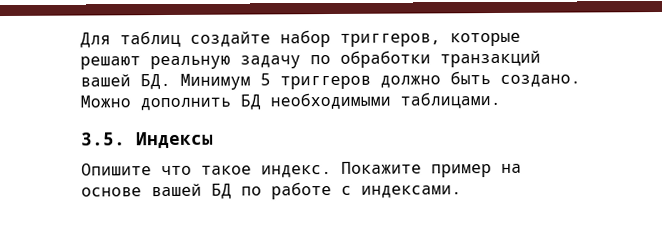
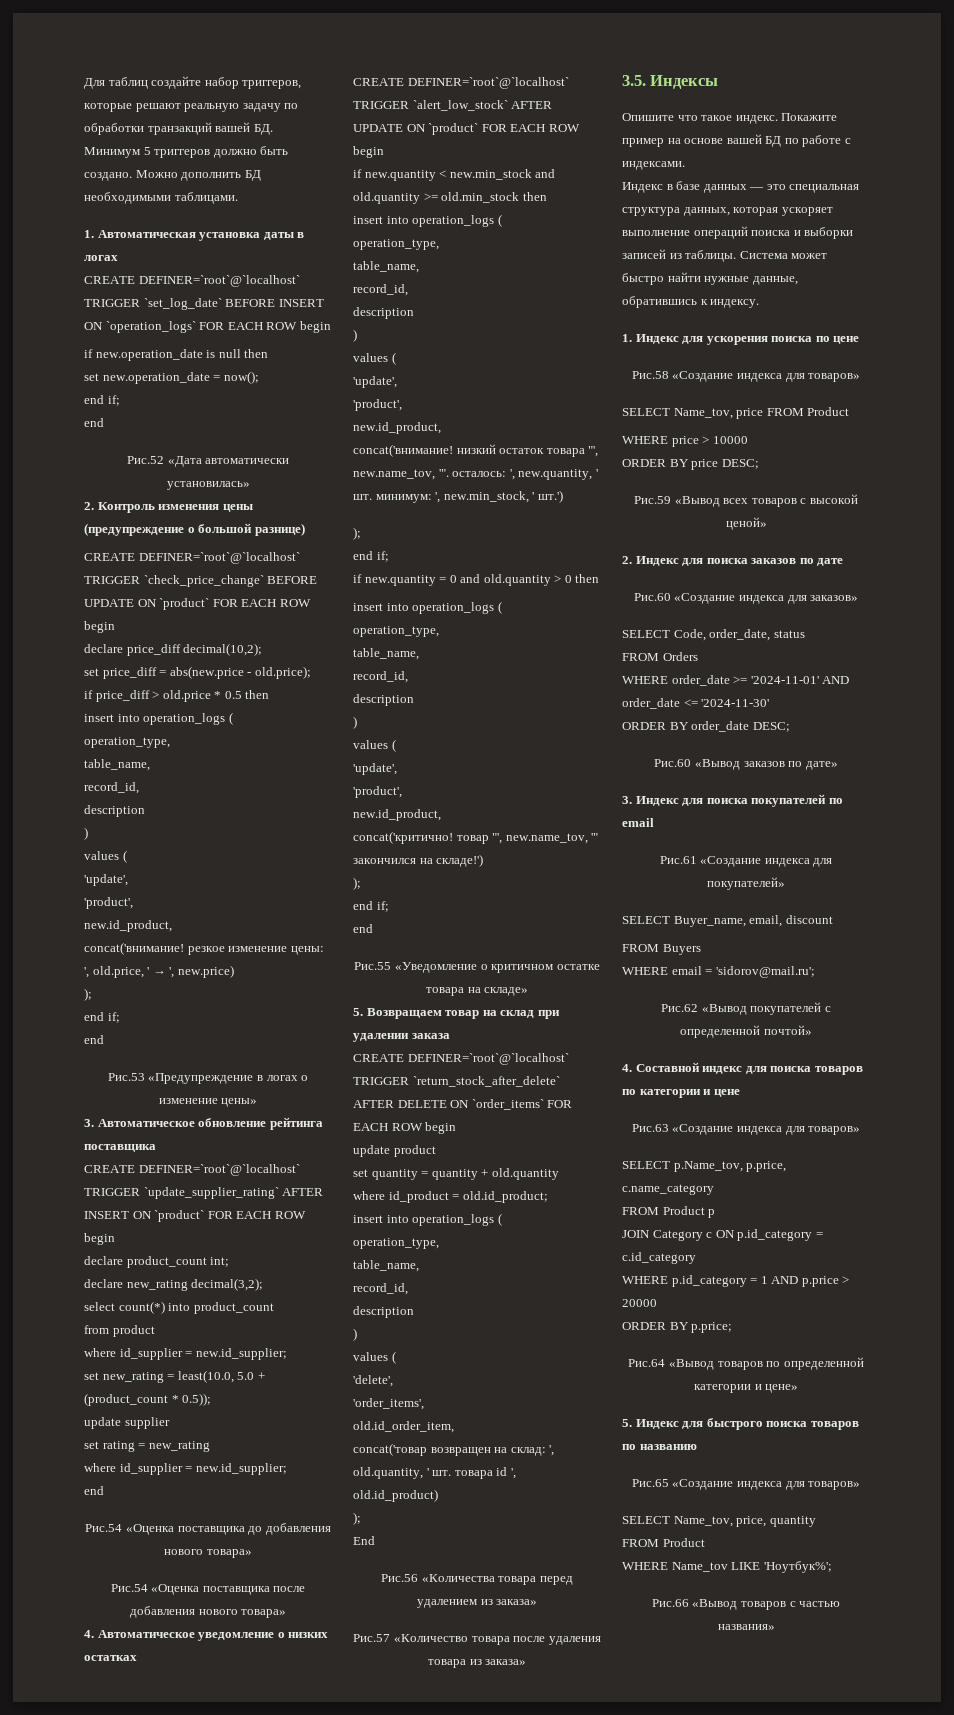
+ 1. Автоматическая установка даты в логах
+ CREATE DEFINER=`root`@`localhost` TRIGGER `set_log_date` BEFORE INSERT ON `operation_logs` FOR EACH ROW begin
+ if new.operation_date is null then
+ set new.operation_date = now();
+ end if;
+ end
+ Рис.52 «Дата автоматически установилась»
+ 2. Контроль изменения цены (предупреждение о большой разнице)
+ CREATE DEFINER=`root`@`localhost` TRIGGER `check_price_change` BEFORE UPDATE ON `product` FOR EACH ROW begin
+ declare price_diff decimal(10,2);
+ set price_diff = abs(new.price - old.price);
+ if price_diff > old.price * 0.5 then
+ insert into operation_logs (
+ operation_type,
+ table_name,
+ record_id,
+ description
+ )
+ values (
+ 'update',
+ 'product',
+ new.id_product,
+ concat('внимание! резкое изменение цены: ', old.price, ' → ', new.price)
+ );
+ end if;
+ end
+ Рис.53 «Предупреждение в логах о изменение цены»
+ 3. Автоматическое обновление рейтинга поставщика
+ CREATE DEFINER=`root`@`localhost` TRIGGER `update_supplier_rating` AFTER INSERT ON `product` FOR EACH ROW begin
+ declare product_count int;
+ declare new_rating decimal(3,2);
+ select count(*) into product_count
+ from product
+ where id_supplier = new.id_supplier;
+ set new_rating = least(10.0, 5.0 + (product_count * 0.5));
+ update supplier
+ set rating = new_rating
+ where id_supplier = new.id_supplier;
+ end
+ Рис.54 «Оценка поставщика до добавления нового товара»
+ Рис.54 «Оценка поставщика после добавления нового товара»
+ 4. Автоматическое уведомление о низких остатках
+ CREATE DEFINER=`root`@`localhost` TRIGGER `alert_low_stock` AFTER UPDATE ON `product` FOR EACH ROW begin
+ if new.quantity < new.min_stock and old.quantity >= old.min_stock then
+ insert into operation_logs (
+ operation_type,
+ table_name,
+ record_id,
+ description
+ )
+ values (
+ 'update',
+ 'product',
+ new.id_product,
+ concat('внимание! низкий остаток товара "', new.name_tov, '". осталось: ', new.quantity, ' шт. минимум: ', new.min_stock, ' шт.')
+ );
+ end if;
+ if new.quantity = 0 and old.quantity > 0 then
+ insert into operation_logs (
+ operation_type,
+ table_name,
+ record_id,
+ description
+ )
+ values (
+ 'update',
+ 'product',
+ new.id_product,
+ concat('критично! товар "', new.name_tov, '" закончился на складе!')
+ );
+ end if;
+ end
+ Рис.55 «Уведомление о критичном остатке товара на складе»
+ 5. Возвращаем товар на склад при удалении заказа
+ CREATE DEFINER=`root`@`localhost` TRIGGER `return_stock_after_delete` AFTER DELETE ON `order_items` FOR EACH ROW begin
+ update product
+ set quantity = quantity + old.quantity
+ where id_product = old.id_product;
+ insert into operation_logs (
+ operation_type,
+ table_name,
+ record_id,
+ description
+ )
+ values (
+ 'delete',
+ 'order_items',
+ old.id_order_item,
+ concat('товар возвращен на склад: ', old.quantity, ' шт. товара id ', old.id_product)
+ );
+ End
+ Рис.56 «Количества товара перед удалением из заказа»
+ Рис.57 «Количество товара после удаления товара из заказа»
+ Индекс в базе данных — это специальная структура данных, которая ускоряет выполнение операций поиска и выборки записей из таблицы. Система может быстро найти нужные данные, обратившись к индексу.
+ 1. Индекс для ускорения поиска по цене
+ Рис.58 «Создание индекса для товаров»
+ SELECT Name_tov, price FROM Product
+ WHERE price > 10000
+ ORDER BY price DESC;
+ Рис.59 «Вывод всех товаров с высокой ценой»
+ 2. Индекс для поиска заказов по дате
+ Рис.60 «Создание индекса для заказов»
+ SELECT Code, order_date, status
+ FROM Orders
+ WHERE order_date >= '2024-11-01' AND order_date <= '2024-11-30'
+ ORDER BY order_date DESC;
+ Рис.60 «Вывод заказов по дате»
+ 3. Индекс для поиска покупателей по email
+ Рис.61 «Создание индекса для покупателей»
+ SELECT Buyer_name, email, discount
+ FROM Buyers
+ WHERE email = 'sidorov@mail.ru';
+ Рис.62 «Вывод покупателей с определенной почтой»
+ 4. Составной индекс для поиска товаров по категории и цене
+ Рис.63 «Создание индекса для товаров»
+ SELECT p.Name_tov, p.price, c.name_category
+ FROM Product p
+ JOIN Category c ON p.id_category = c.id_category
+ WHERE p.id_category = 1 AND p.price > 20000
+ ORDER BY p.price;
+ Рис.64 «Вывод товаров по определенной категории и цене»
+ 5. Индекс для быстрого поиска товаров по названию
+ Рис.65 «Создание индекса для товаров»
+ SELECT Name_tov, price, quantity
+ FROM Product
+ WHERE Name_tov LIKE 'Ноутбук%';
+ Рис.66 «Вывод товаров с частью названия»

